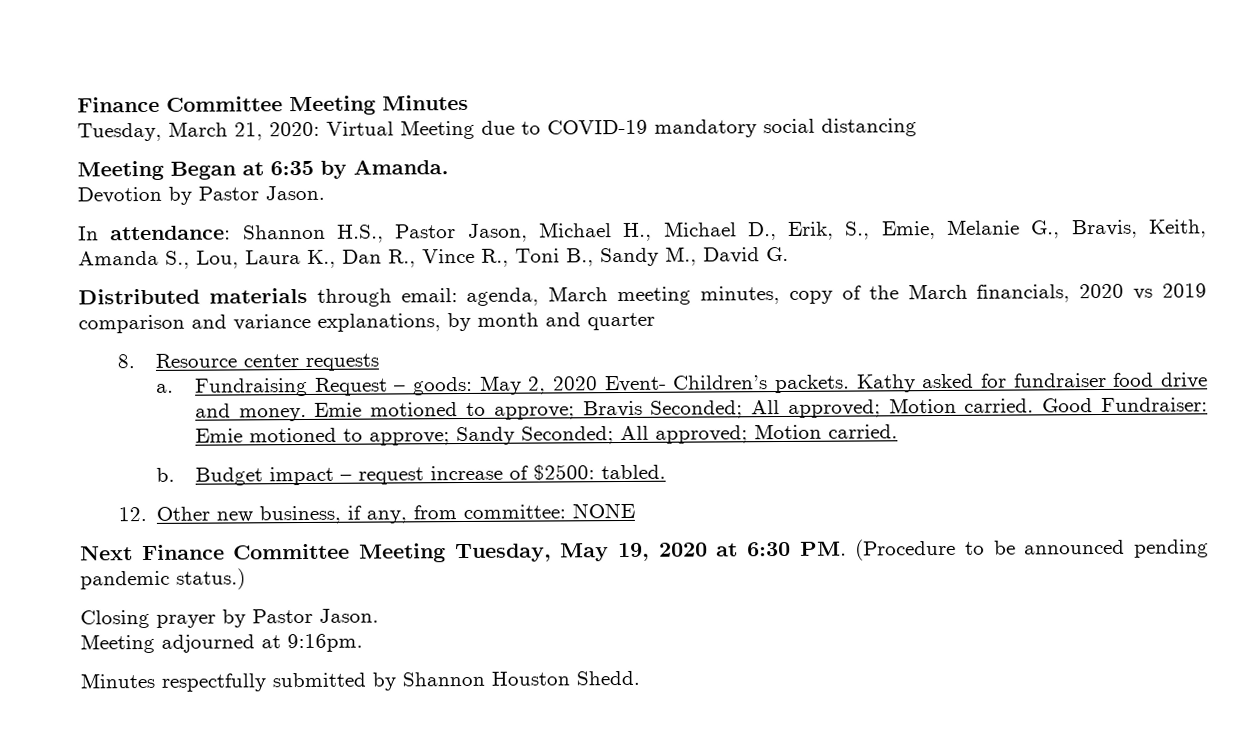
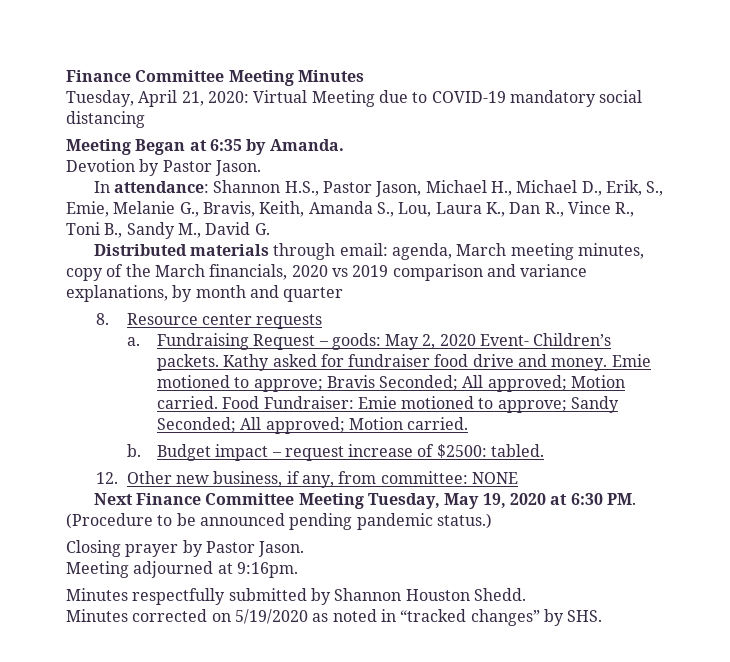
- Tuesday, March 21, 2020: Virtual Meeting due to COVID-19 mandatory social distancing
+ Tuesday, April 21, 2020: Virtual Meeting due to COVID-19 mandatory social distancing
- Good Fundraiser: Emie motioned to approve; Sandy Seconded; All approved; Motion carried.
+ Food Fundraiser: Emie motioned to approve; Sandy Seconded; All approved; Motion carried.
+ Minutes corrected on 5/19/2020 as noted in “tracked changes” by SHS.

